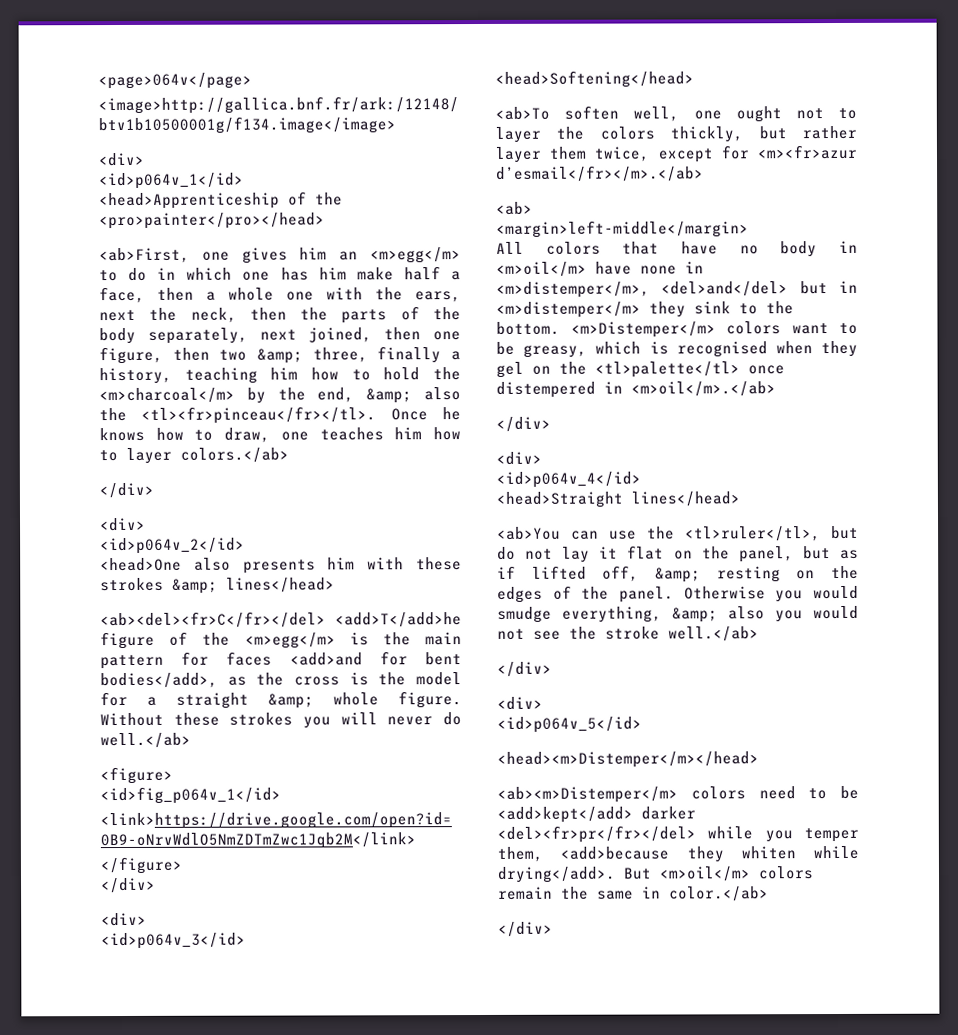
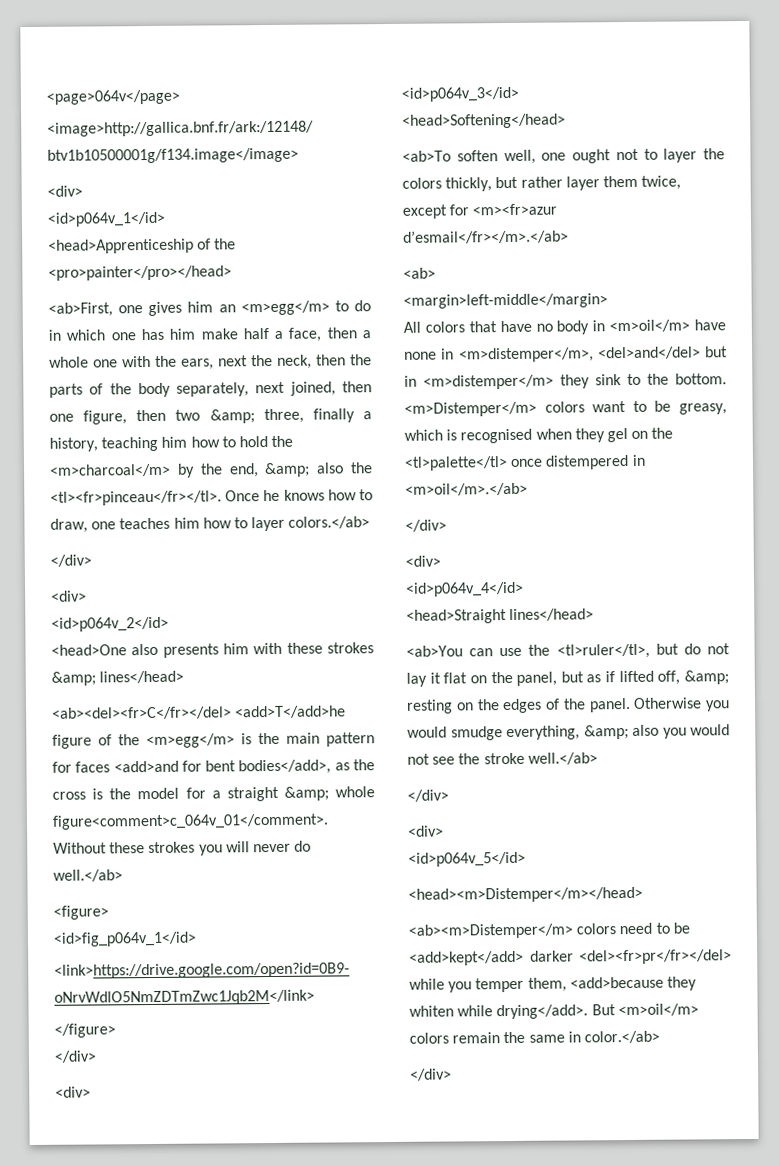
- <ab><del><fr>C</fr></del> <add>T</add>he figure of the <m>egg</m> is the main pattern for faces <add>and for bent bodies</add>, as the cross is the model for a straight &amp; whole figure.
+ <ab><del><fr>C</fr></del> <add>T</add>he figure of the <m>egg</m> is the main pattern for faces <add>and for bent bodies</add>, as the cross is the model for a straight &amp; whole figure<comment>c_064v_01</comment>.

